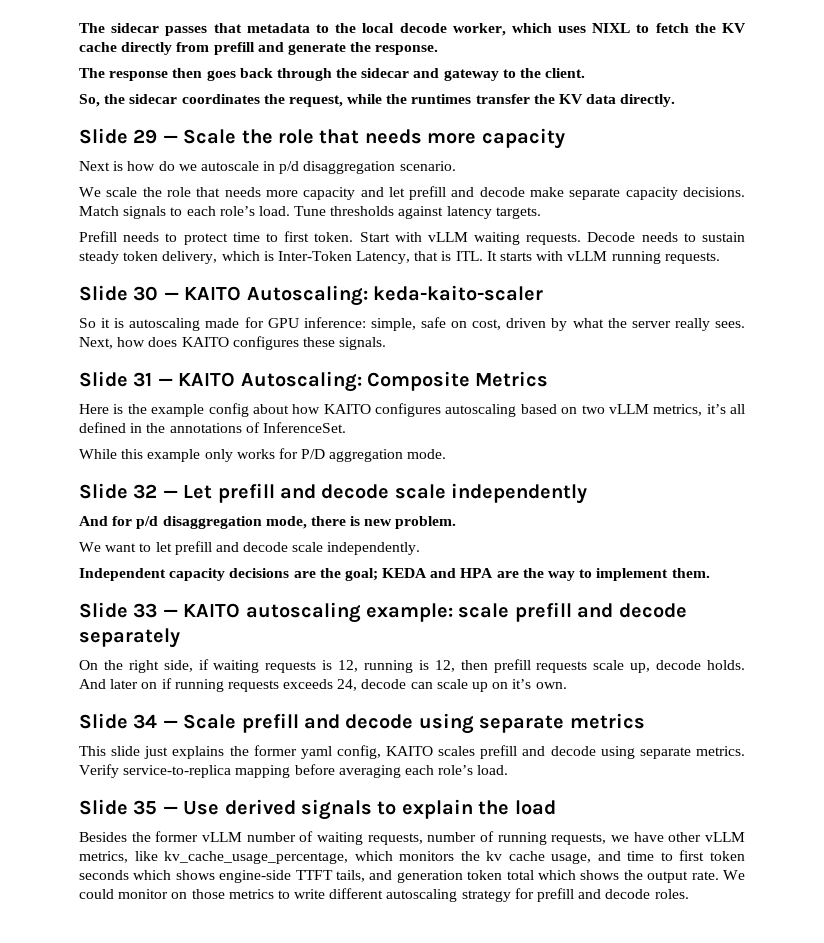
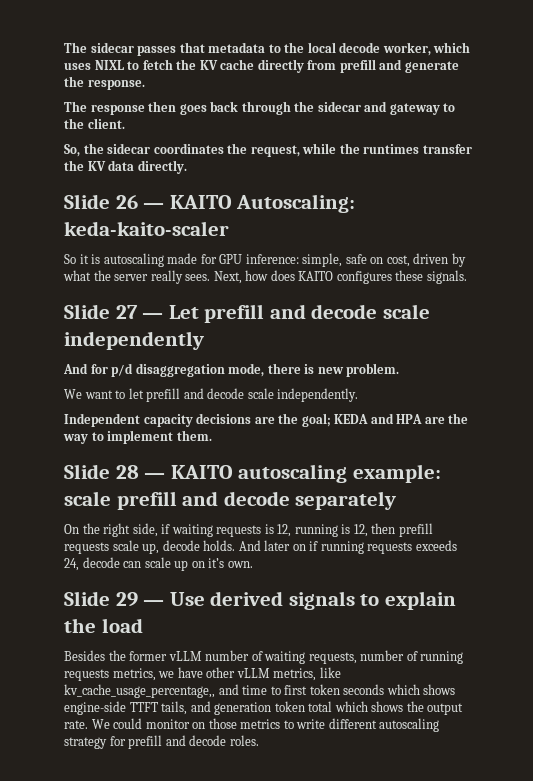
- Slide 29 — Scale the role that needs more capacity
- Next is how do we autoscale in p/d disaggregation scenario.
- We scale the role that needs more capacity and let prefill and decode make separate capacity decisions. Match signals to each role’s load. Tune thresholds against latency targets.
- Prefill needs to protect time to first token. Start with vLLM waiting requests. Decode needs to sustain steady token delivery, which is Inter-Token Latency, that is ITL. It starts with vLLM running requests.
- Slide 30 — KAITO Autoscaling: keda-kaito-scaler
+ Slide 26 — KAITO Autoscaling: keda-kaito-scaler
- Slide 31 — KAITO Autoscaling: Composite Metrics
- Here is the example config about how KAITO configures autoscaling based on two vLLM metrics, it’s all defined in the annotations of InferenceSet.
- While this example only works for P/D aggregation mode.
- Slide 32 — Let prefill and decode scale independently
+ Slide 27 — Let prefill and decode scale independently
- Slide 33 — KAITO autoscaling example: scale prefill and decode separately
+ Slide 28 — KAITO autoscaling example: scale prefill and decode separately
- Slide 34 — Scale prefill and decode using separate metrics
- This slide just explains the former yaml config, KAITO scales prefill and decode using separate metrics. Verify service-to-replica mapping before averaging each role’s load.
- Slide 35 — Use derived signals to explain the load
+ Slide 29 — Use derived signals to explain the load
- Besides the former vLLM number of waiting requests, number of running requests, we have other vLLM metrics, like kv_cache_usage_percentage, which monitors the kv cache usage, and time to first token seconds which shows engine-side TTFT tails, and generation token total which shows the output rate.
+ Besides the former vLLM number of waiting requests, number of running requests metrics, we have other vLLM metrics, like kv_cache_usage_percentage,, and time to first token seconds which shows engine-side TTFT tails, and generation token total which shows the output rate.

